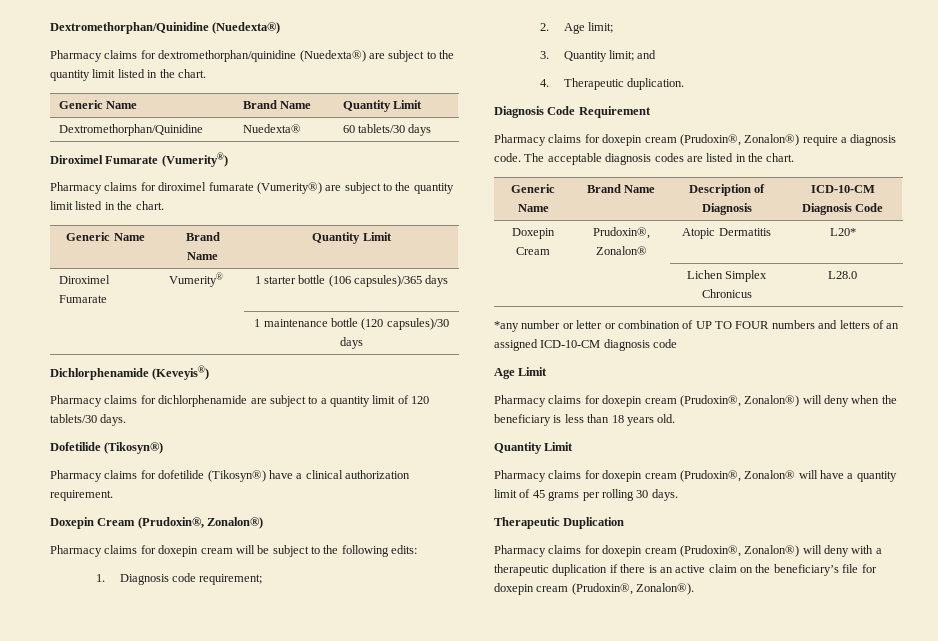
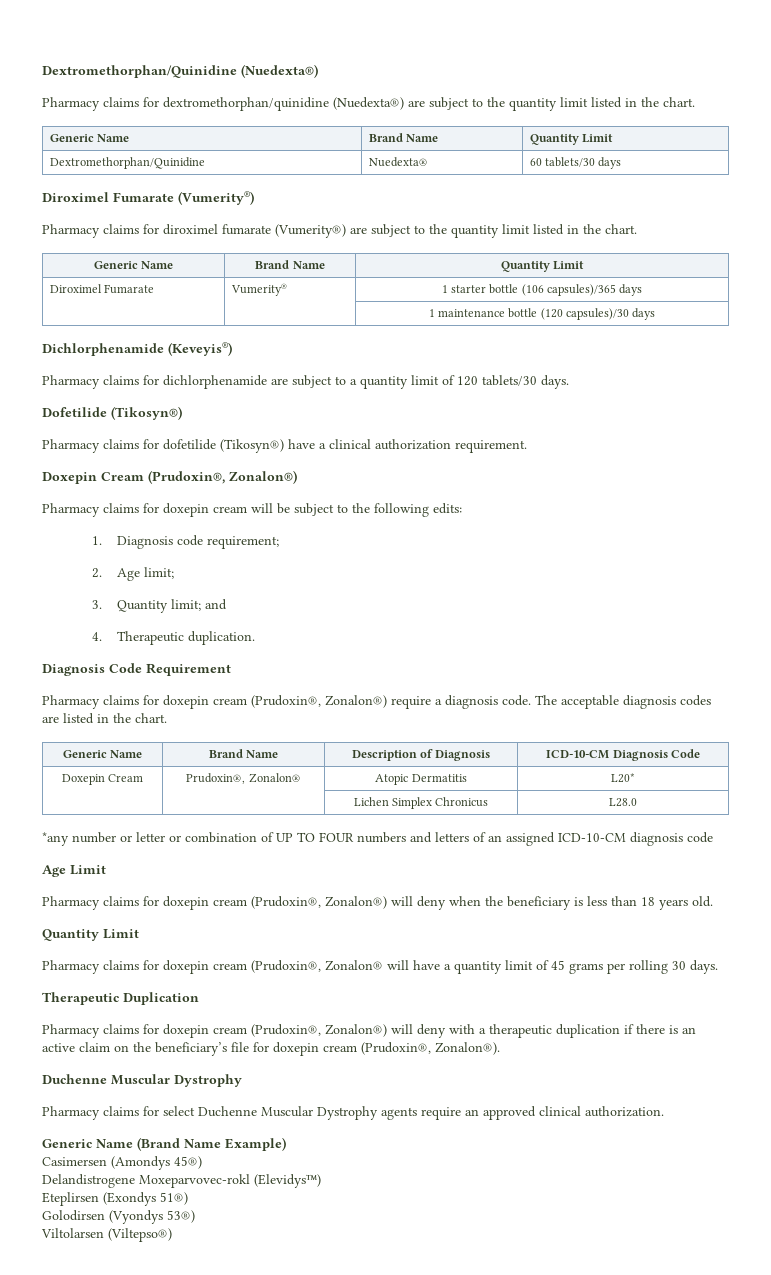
  Pharmacy claims for doxepin cream (Prudoxin®, Zonalon®) will deny with a therapeutic duplication if there is an active claim on the beneficiary’s file for doxepin cream (Prudoxin®, Zonalon®).
+ Duchenne Muscular Dystrophy
+ Pharmacy claims for select Duchenne Muscular Dystrophy agents require an approved clinical authorization.
+ Generic Name (Brand Name Example)
+ Casimersen (Amondys 45®)
+ Delandistrogene Moxeparvovec-rokl (Elevidys™)
+ Eteplirsen (Exondys 51®)
+ Golodirsen (Vyondys 53®)
+ Viltolarsen (Viltepso®)

